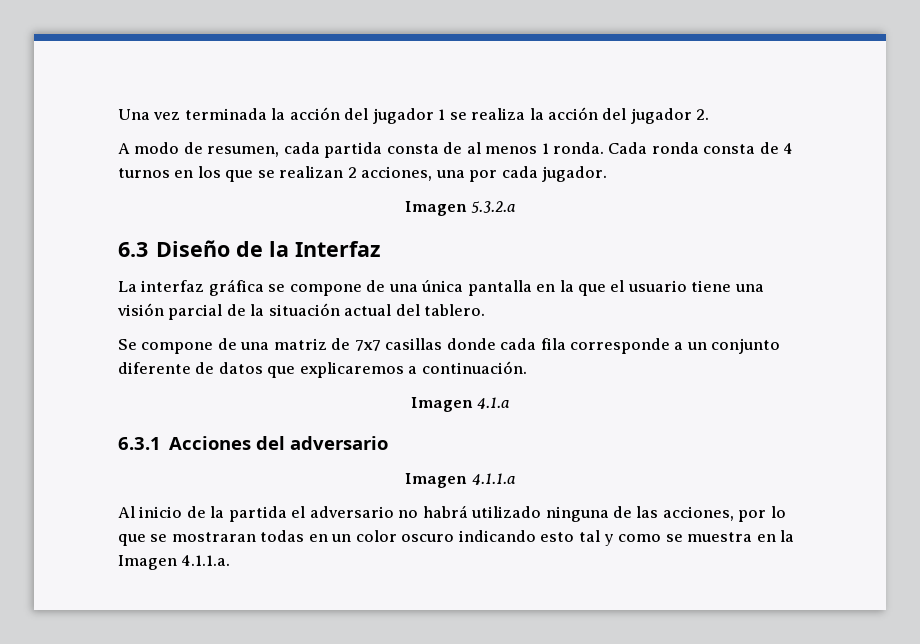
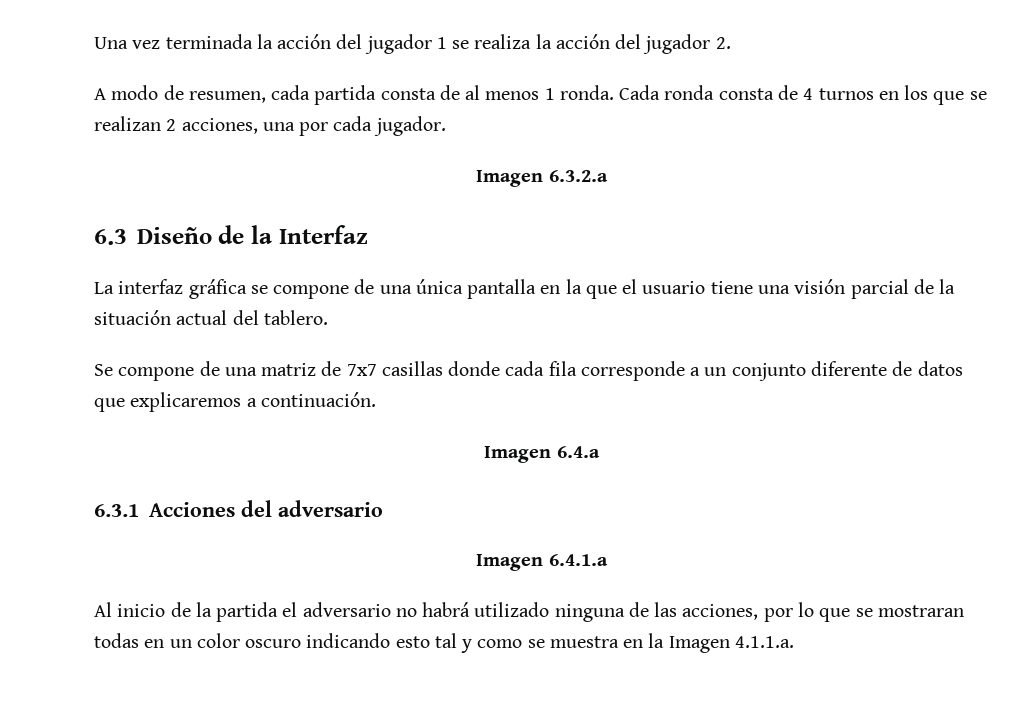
- Imagen 5.3.2.a
+ Imagen 6.3.2.a
- Imagen 4.1.a
+ Imagen 6.4.a
- Imagen 4.1.1.a
+ Imagen 6.4.1.a

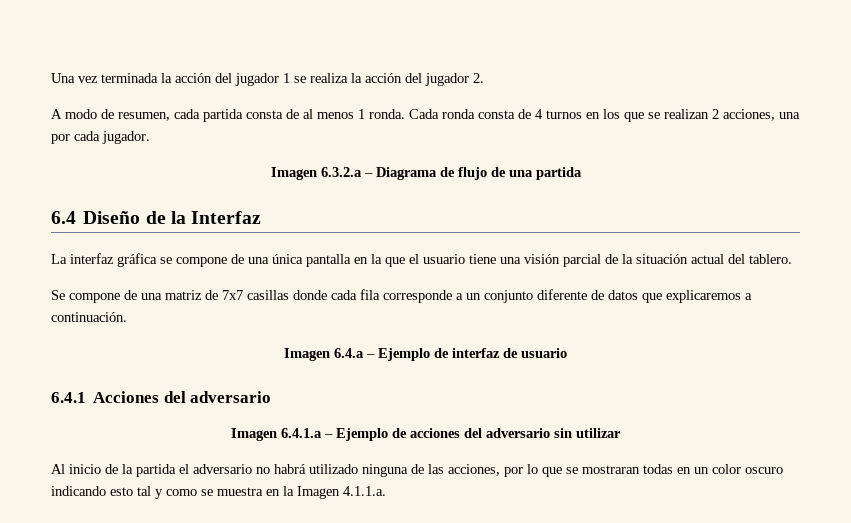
- Imagen 6.3.2.a
- 6.3 Diseño de la Interfaz
+ Imagen 6.3.2.a – Diagrama de flujo de una partida
+ 6.4 Diseño de la Interfaz
- Imagen 6.4.a
- 6.3.1 Acciones del adversario
+ Imagen 6.4.a – Ejemplo de interfaz de usuario
+ 6.4.1 Acciones del adversario
- Imagen 6.4.1.a
+ Imagen 6.4.1.a – Ejemplo de acciones del adversario sin utilizar

